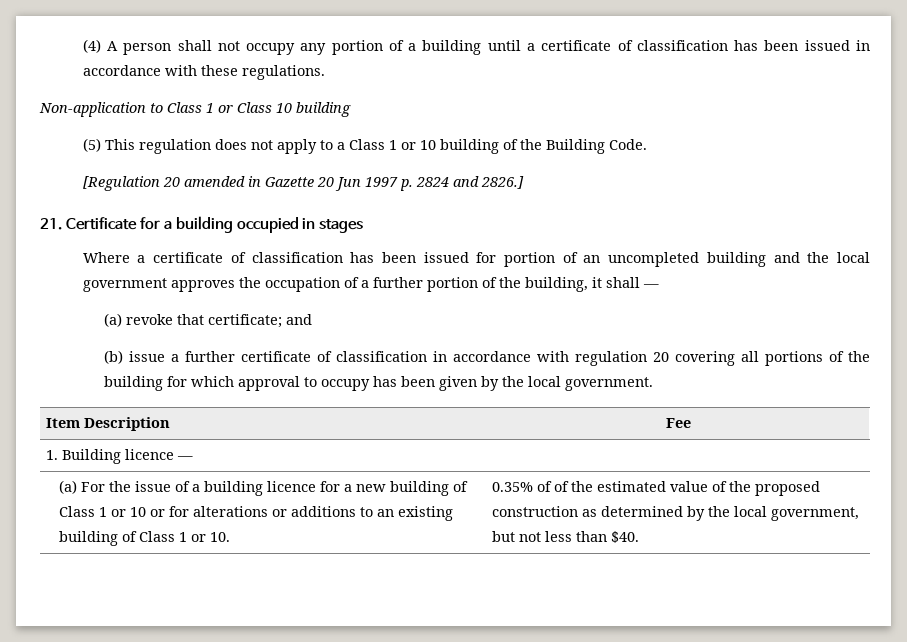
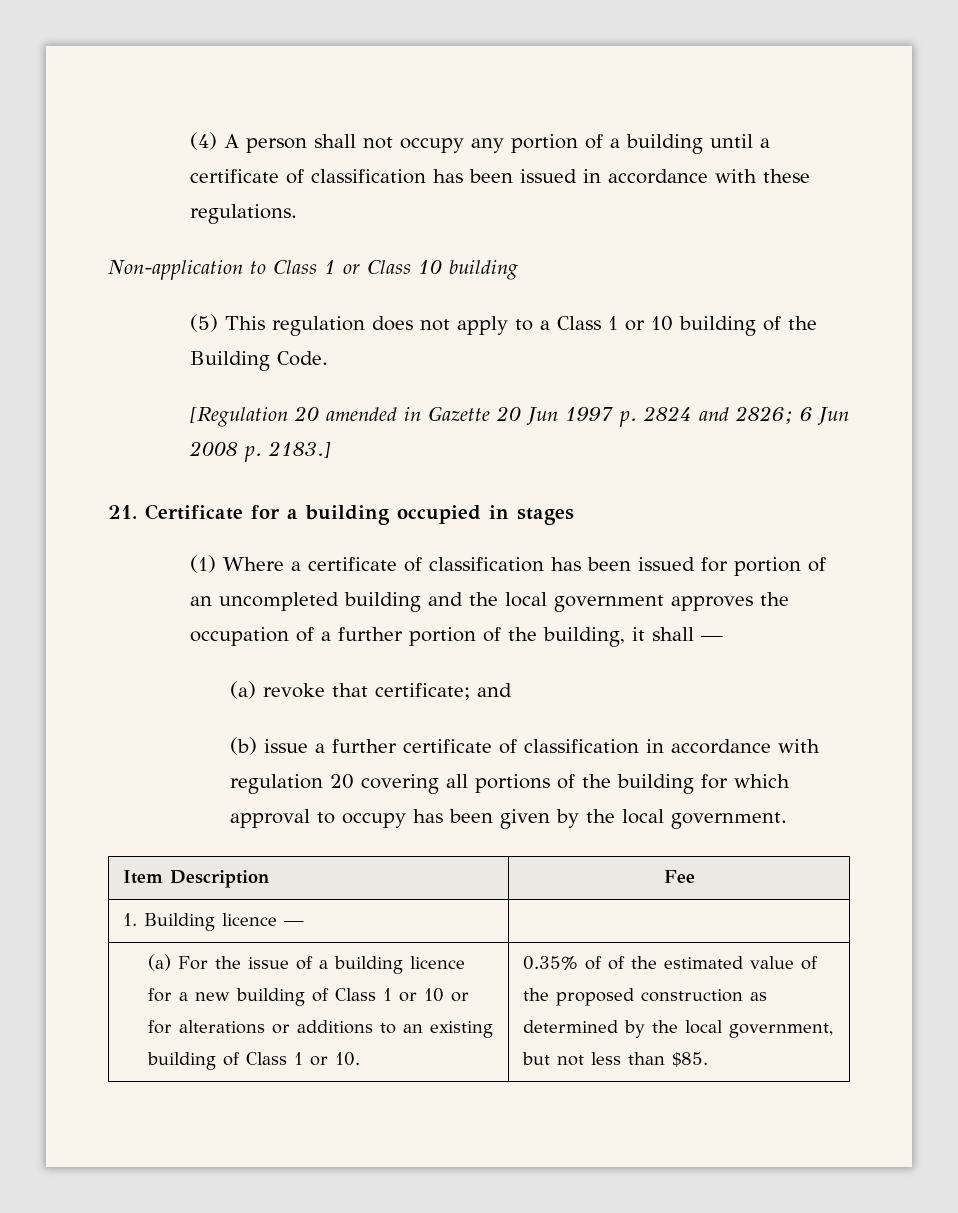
- [Regulation 20 amended in Gazette 20 Jun 1997 p. 2824 and 2826.]
+ [Regulation 20 amended in Gazette 20 Jun 1997 p. 2824 and 2826; 6 Jun 2008 p. 2183.]
- Where a certificate of classification has been issued for portion of an uncompleted building and the local government approves the occupation of a further portion of the building, it shall —
+ (1) Where a certificate of classification has been issued for portion of an uncompleted building and the local government approves the occupation of a further portion of the building, it shall —
- 0.35% of of the estimated value of the proposed construction as determined by the local government, but not less than $40.
+ 0.35% of of the estimated value of the proposed construction as determined by the local government, but not less than $85.

